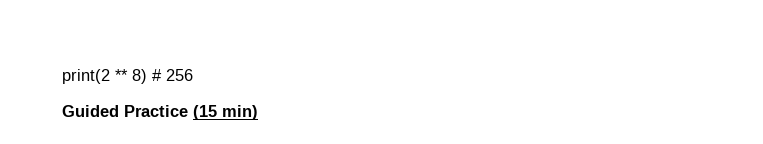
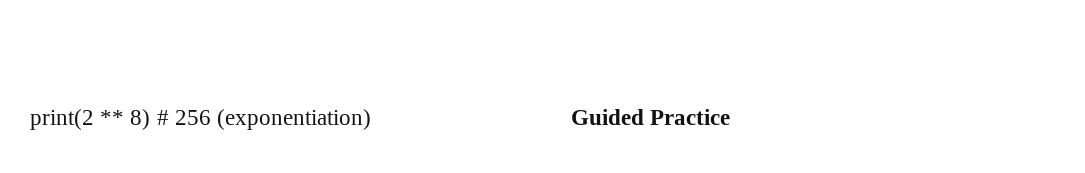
- print(2 ** 8) # 256
+ print(2 ** 8) # 256 (exponentiation)
- Guided Practice (15 min)
+ Guided Practice

